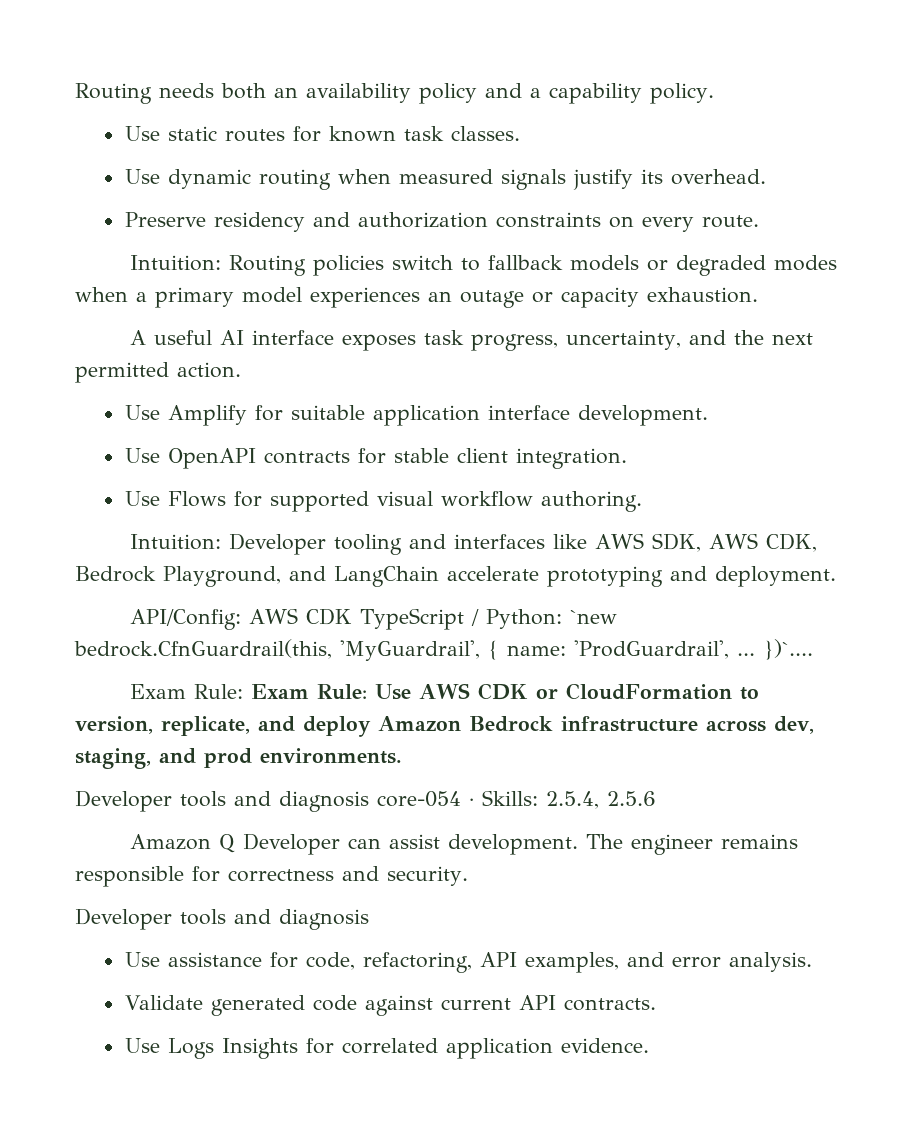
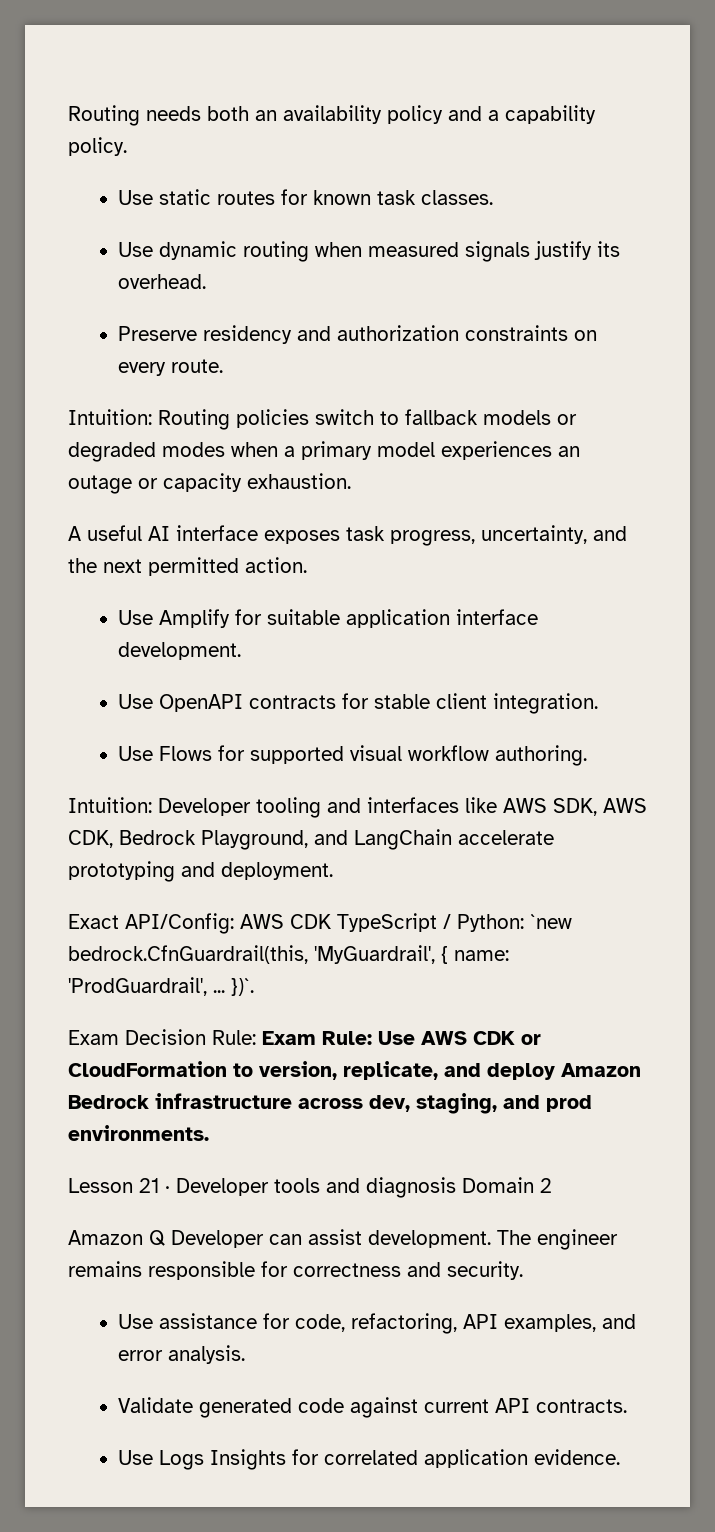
- API/Config: AWS CDK TypeScript / Python: `new bedrock.CfnGuardrail(this, 'MyGuardrail', { name: 'ProdGuardrail', ...
+ Exact API/Config: AWS CDK TypeScript / Python: `new bedrock.CfnGuardrail(this, 'MyGuardrail', { name: 'ProdGuardrail', ...
- })`....
- Exam Rule: Exam Rule: Use AWS CDK or CloudFormation to version, replicate, and deploy Amazon Bedrock infrastructure across dev, staging, and prod environments.
+ })`.
+ Exam Decision Rule: Exam Rule: Use AWS CDK or CloudFormation to version, replicate, and deploy Amazon Bedrock infrastructure across dev, staging, and prod environments.
- Developer tools and diagnosis core-054 · Skills: 2.5.4, 2.5.6
+ Lesson 21 · Developer tools and diagnosis Domain 2
  The engineer remains responsible for correctness and security.
- Developer tools and diagnosis

